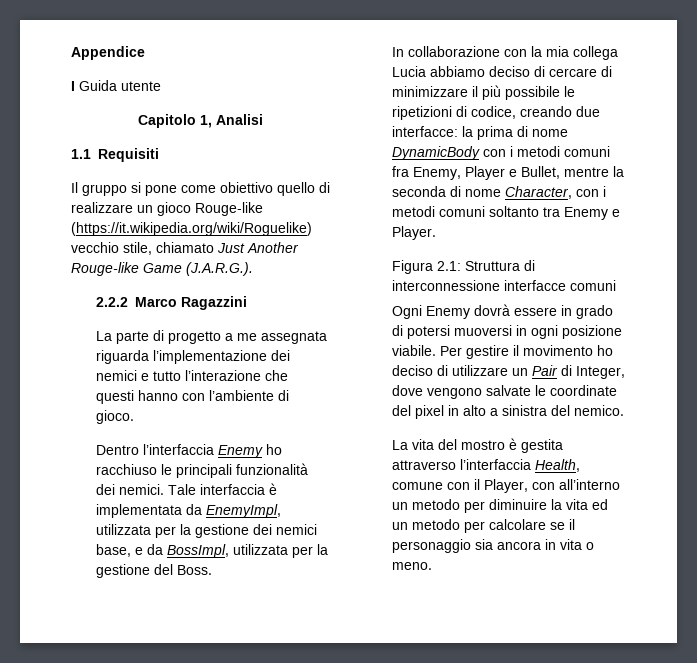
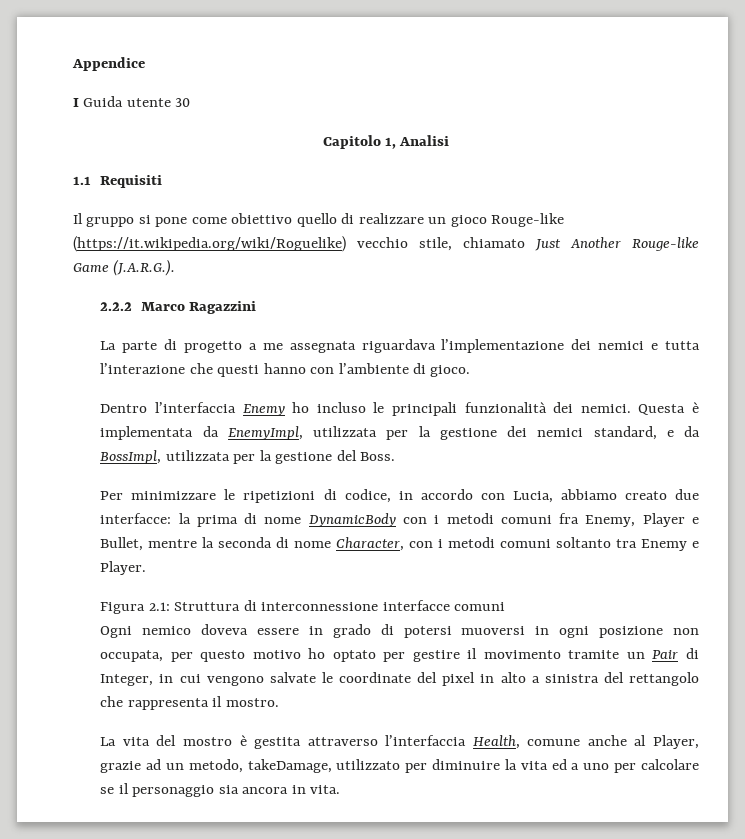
- I Guida utente
+ I Guida utente 30
- La parte di progetto a me assegnata riguarda l’implementazione dei nemici e tutto l’interazione che questi hanno con l’ambiente di gioco.
+ La parte di progetto a me assegnata riguardava l’implementazione dei nemici e tutta l’interazione che questi hanno con l’ambiente di gioco.
- Dentro l’interfaccia Enemy ho racchiuso le principali funzionalità dei nemici.
+ Dentro l’interfaccia Enemy ho incluso le principali funzionalità dei nemici.
- Tale interfaccia è implementata da EnemyImpl, utilizzata per la gestione dei nemici base, e da BossImpl, utilizzata per la gestione del Boss.
+ Questa è implementata da EnemyImpl, utilizzata per la gestione dei nemici standard, e da BossImpl, utilizzata per la gestione del Boss.
- In collaborazione con la mia collega Lucia abbiamo deciso di cercare di minimizzare il più possibile le ripetizioni di codice, creando due interfacce: la prima di nome DynamicBody con i metodi comuni fra Enemy, Player e Bullet, mentre la seconda di nome Character, con i metodi comuni soltanto tra Enemy e Player.
+ Per minimizzare le ripetizioni di codice, in accordo con Lucia, abbiamo creato due interfacce: la prima di nome DynamicBody con i metodi comuni fra Enemy, Player e Bullet, mentre la seconda di nome Character, con i metodi comuni soltanto tra Enemy e Player.
- Ogni Enemy dovrà essere in grado di potersi muoversi in ogni posizione viabile. Per gestire il movimento ho deciso di utilizzare un Pair di Integer, dove vengono salvate le coordinate del pixel in alto a sinistra del nemico.
+ Ogni nemico doveva essere in grado di potersi muoversi in ogni posizione non occupata, per questo motivo ho optato per gestire il movimento tramite un Pair di Integer, in cui vengono salvate le coordinate del pixel in alto a sinistra del rettangolo che rappresenta il mostro.
- La vita del mostro è gestita attraverso l’interfaccia Health, comune con il Player, con all’interno un metodo per diminuire la vita ed un metodo per calcolare se il personaggio sia ancora in vita o meno.
+ La vita del mostro è gestita attraverso l’interfaccia Health, comune anche al Player, grazie ad un metodo, takeDamage, utilizzato per diminuire la vita ed a uno per calcolare se il personaggio sia ancora in vita.

